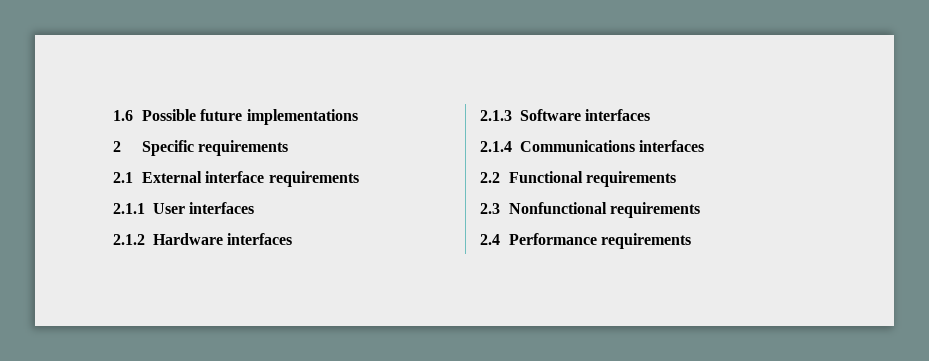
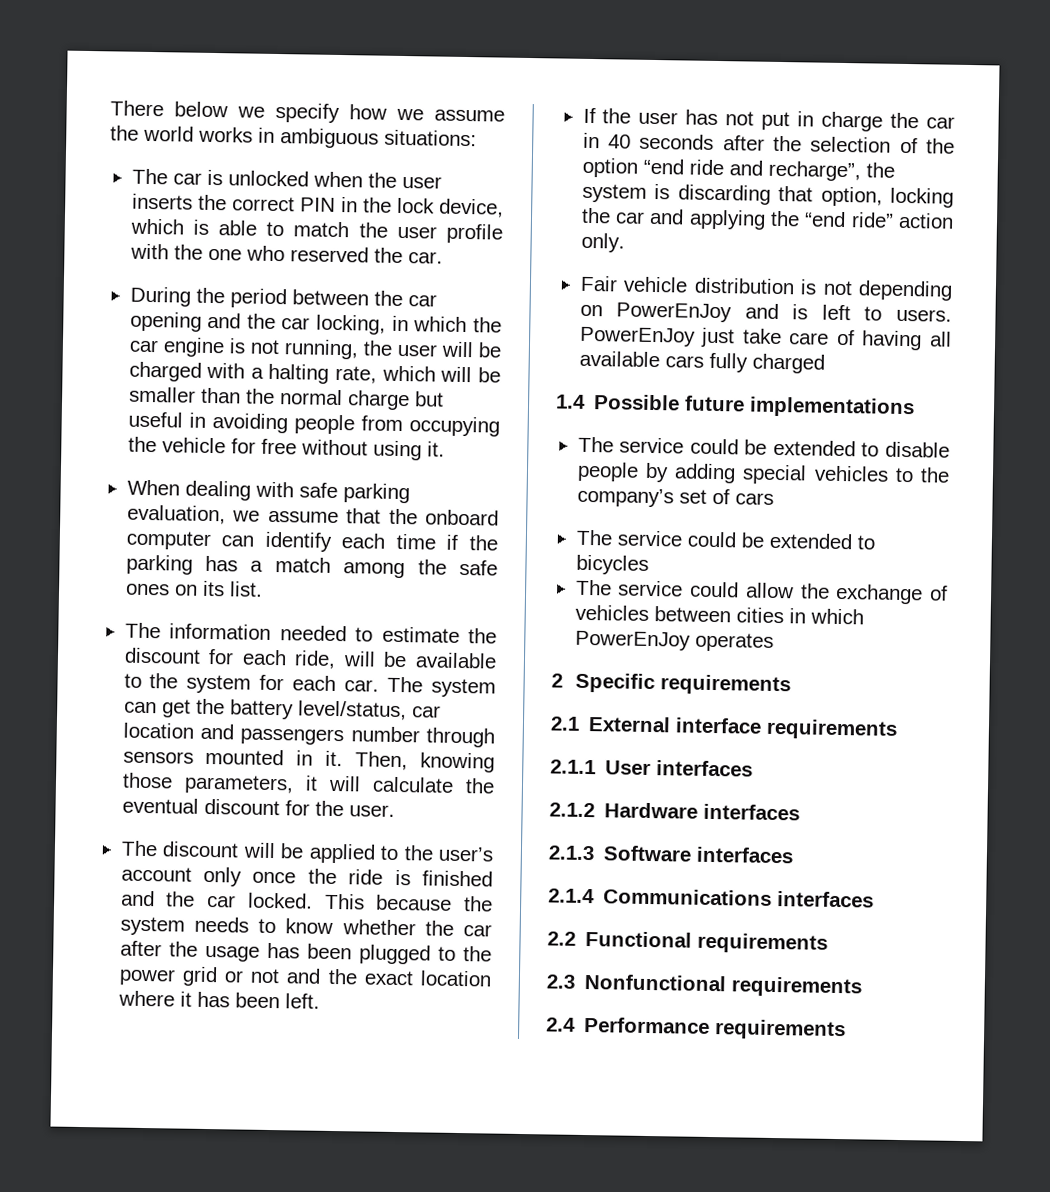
- 1.6 Possible future implementations
+ There below we specify how we assume the world works in ambiguous situations:
+ The car is unlocked when the user inserts the correct PIN in the lock device, which is able to match the user profile with the one who reserved the car.
+ During the period between the car opening and the car locking, in which the car engine is not running, the user will be charged with a halting rate, which will be smaller than the normal charge but useful in avoiding people from occupying the vehicle for free without using it.
+ When dealing with safe parking evaluation, we assume that the onboard computer can identify each time if the parking has a match among the safe ones on its list.
+ The information needed to estimate the discount for each ride, will be available to the system for each car. The system can get the battery level/status, car location and passengers number through sensors mounted in it. Then, knowing those parameters, it will calculate the eventual discount for the user.
+ The discount will be applied to the user’s account only once the ride is finished and the car locked. This because the system needs to know whether the car after the usage has been plugged to the power grid or not and the exact location where it has been left.
+ If the user has not put in charge the car in 40 seconds after the selection of the option “end ride and recharge”, the system is discarding that option, locking the car and applying the “end ride” action only.
+ Fair vehicle distribution is not depending on PowerEnJoy and is left to users. PowerEnJoy just take care of having all available cars fully charged
+ 1.4 Possible future implementations
+ The service could be extended to disable people by adding special vehicles to the company’s set of cars
+ The service could be extended to bicycles
+ The service could allow the exchange of vehicles between cities in which PowerEnJoy operates

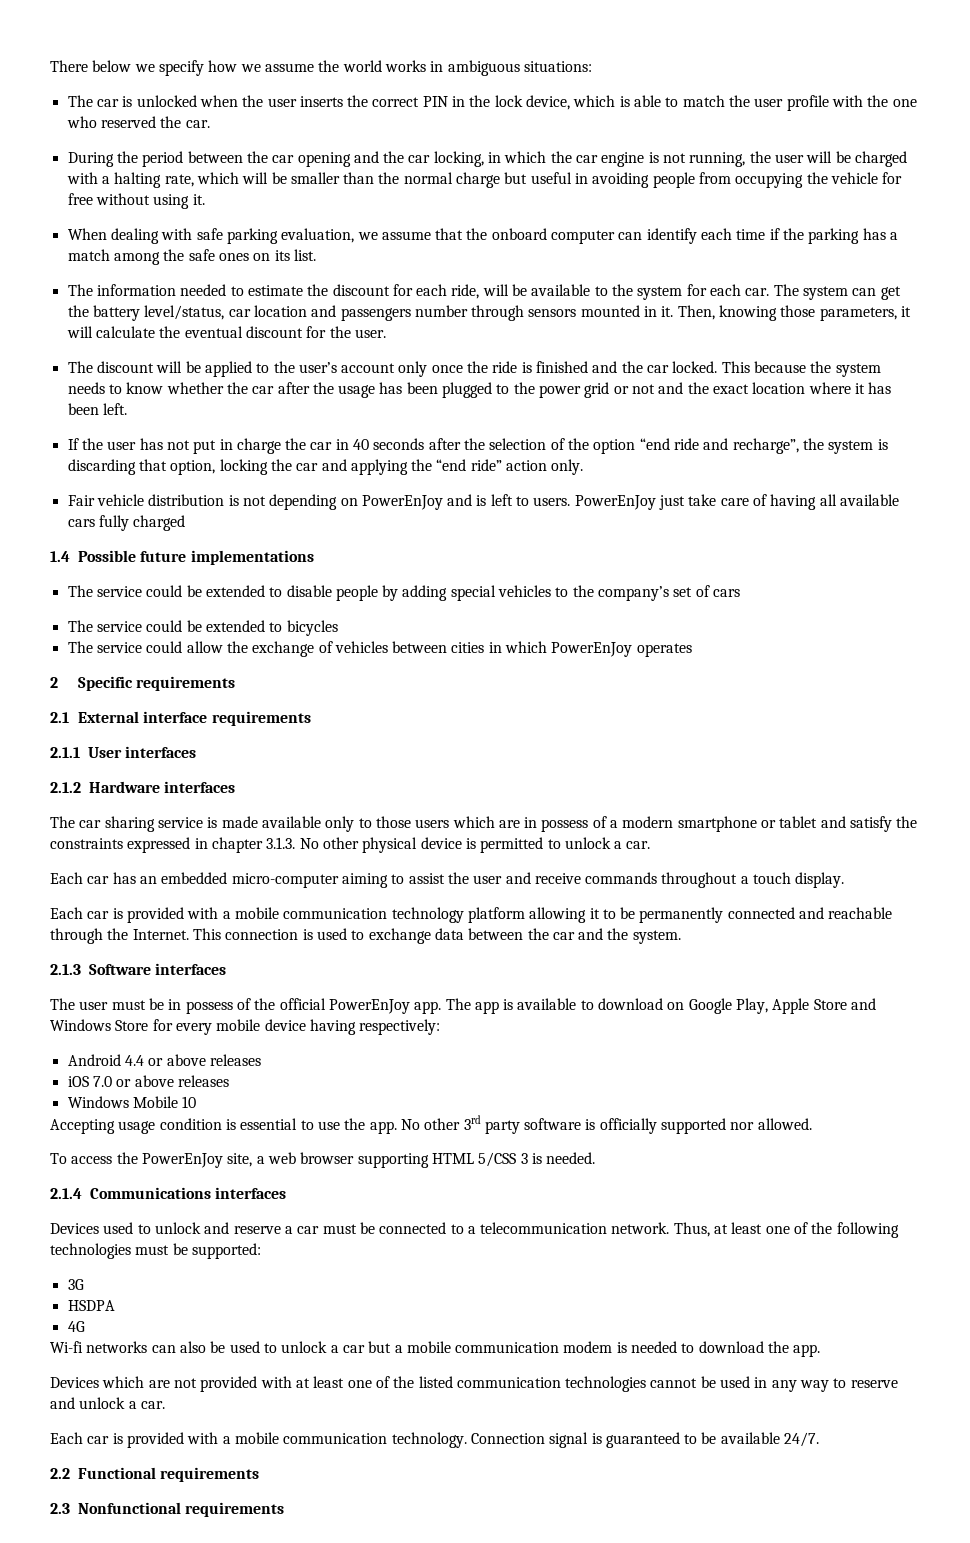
+ The car sharing service is made available only to those users which are in possess of a modern smartphone or tablet and satisfy the constraints expressed in chapter 3.1.3. No other physical device is permitted to unlock a car.
+ Each car has an embedded micro-computer aiming to assist the user and receive commands throughout a touch display.
+ Each car is provided with a mobile communication technology platform allowing it to be permanently connected and reachable through the Internet. This connection is used to exchange data between the car and the system.
  2.1.3 Software interfaces
+ The user must be in possess of the official PowerEnJoy app. The app is available to download on Google Play, Apple Store and Windows Store for every mobile device having respectively:
+ Android 4.4 or above releases
+ iOS 7.0 or above releases
+ Windows Mobile 10
+ Accepting usage condition is essential to use the app. No other 3rd party software is officially supported nor allowed.
+ To access the PowerEnJoy site, a web browser supporting HTML 5/CSS 3 is needed.
  2.1.4 Communications interfaces
+ Devices used to unlock and reserve a car must be connected to a telecommunication network. Thus, at least one of the following technologies must be supported:
+ 3G
+ HSDPA
+ 4G
+ Wi-fi networks can also be used to unlock a car but a mobile communication modem is needed to download the app.
+ Devices which are not provided with at least one of the listed communication technologies cannot be used in any way to reserve and unlock a car.
+ Each car is provided with a mobile communication technology. Connection signal is guaranteed to be available 24/7.
- 2.4 Performance requirements

